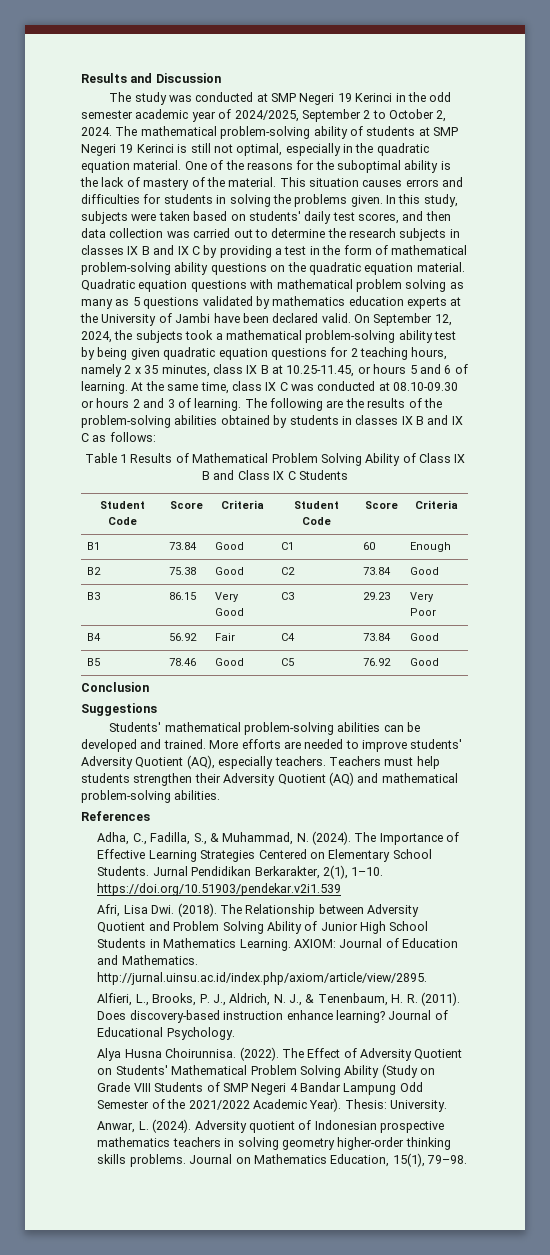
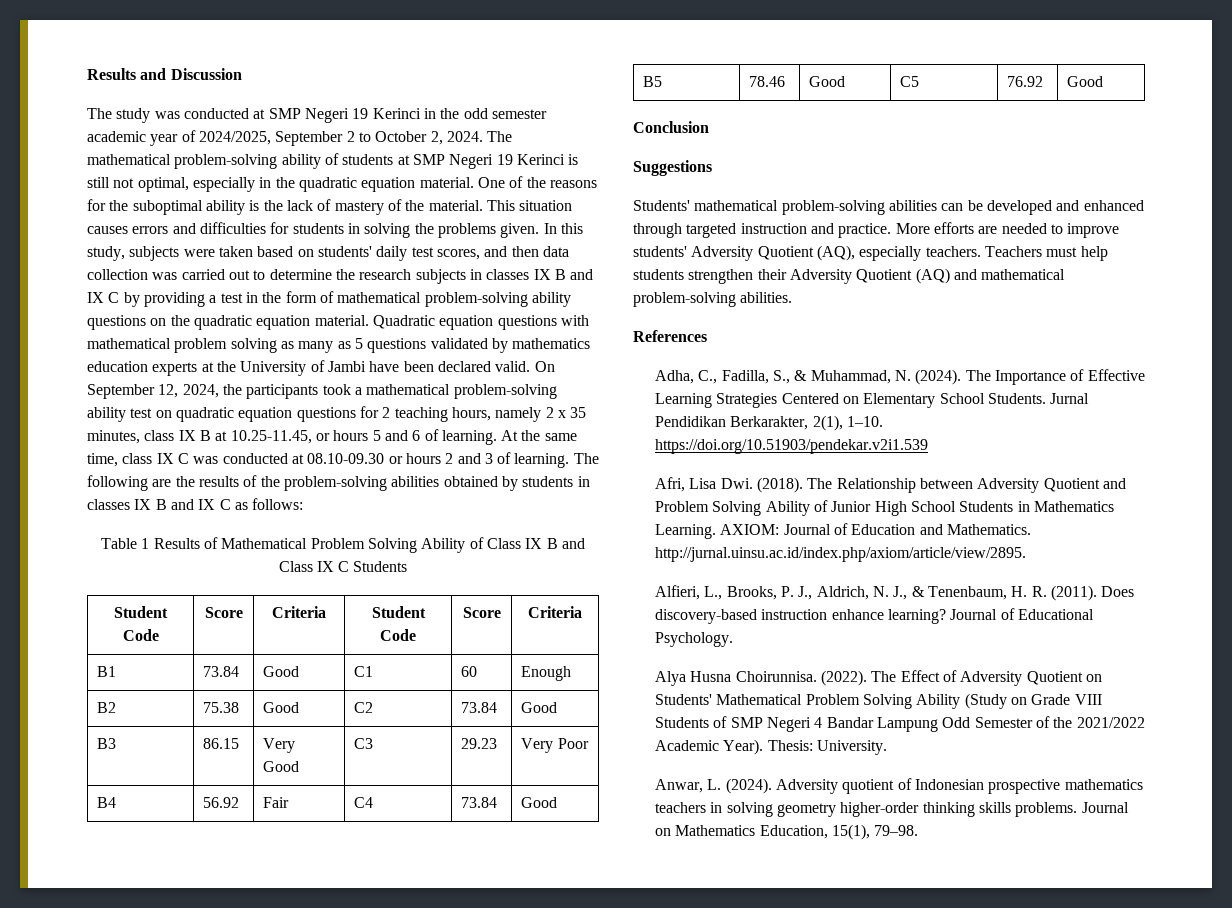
- On September 12, 2024, the subjects took a mathematical problem-solving ability test by being given quadratic equation questions for 2 teaching hours, namely 2 x 35 minutes, class IX B at 10.25-11.45, or hours 5 and 6 of learning.
+ On September 12, 2024, the participants took a mathematical problem-solving ability test on quadratic equation questions for 2 teaching hours, namely 2 x 35 minutes, class IX B at 10.25-11.45, or hours 5 and 6 of learning.
- Students' mathematical problem-solving abilities can be developed and trained.
+ Students' mathematical problem-solving abilities can be developed and enhanced through targeted instruction and practice.

